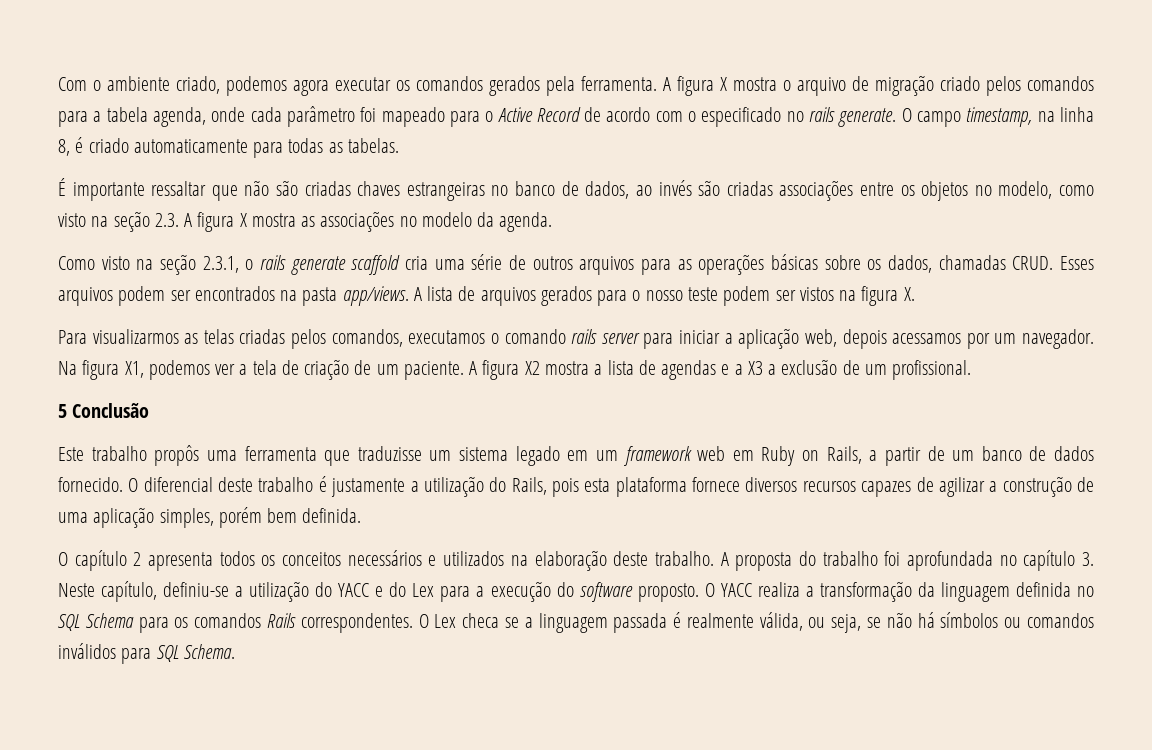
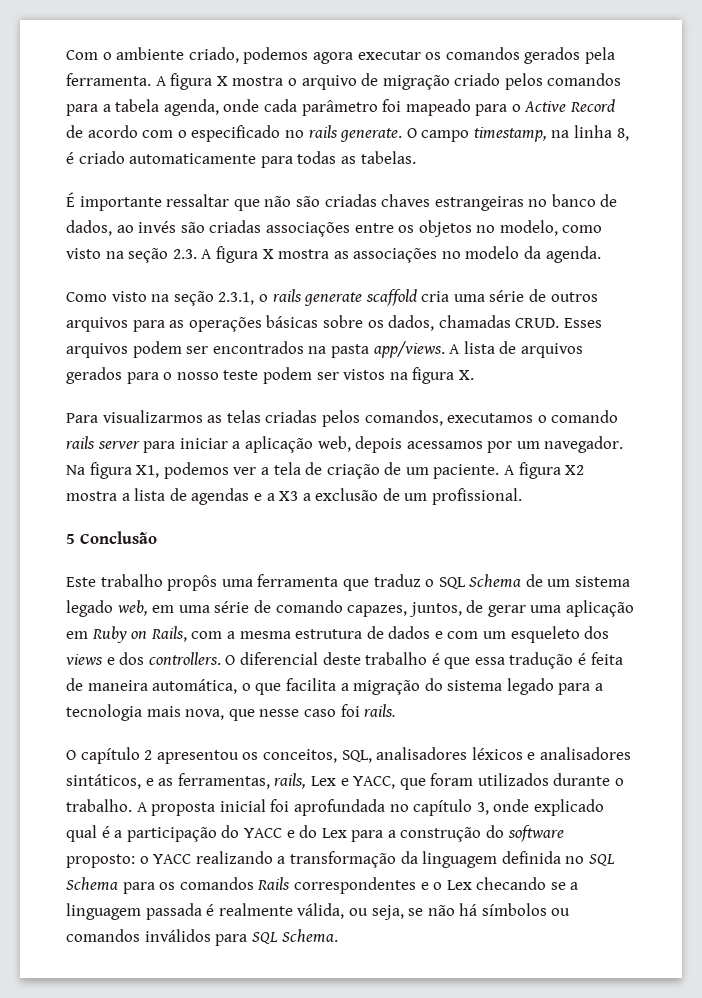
- Este trabalho propôs uma ferramenta que traduzisse um sistema legado em um framework web em Ruby on Rails, a partir de um banco de dados fornecido.
+ Este trabalho propôs uma ferramenta que traduz o SQL Schema de um sistema legado web, em uma série de comando capazes, juntos, de gerar uma aplicação em Ruby on Rails, com a mesma estrutura de dados e com um esqueleto dos views e dos controllers.
- O diferencial deste trabalho é justamente a utilização do Rails, pois esta plataforma fornece diversos recursos capazes de agilizar a construção de uma aplicação simples, porém bem definida.
- O capítulo 2 apresenta todos os conceitos necessários e utilizados na elaboração deste trabalho.
+ O diferencial deste trabalho é que essa tradução é feita de maneira automática, o que facilita a migração do sistema legado para a tecnologia mais nova, que nesse caso foi rails.
+ O capítulo 2 apresentou os conceitos, SQL, analisadores léxicos e analisadores sintáticos, e as ferramentas, rails, Lex e YACC, que foram utilizados durante o trabalho.
- A proposta do trabalho foi aprofundada no capítulo 3. Neste capítulo, definiu-se a utilização do YACC e do Lex para a execução do software proposto. O YACC realiza a transformação da linguagem definida no SQL Schema para os comandos Rails correspondentes. O Lex checa se a linguagem passada é realmente válida, ou seja, se não há símbolos ou comandos inválidos para SQL Schema.
+ A proposta inicial foi aprofundada no capítulo 3, onde explicado qual é a participação do YACC e do Lex para a construção do software proposto: o YACC realizando a transformação da linguagem definida no SQL Schema para os comandos Rails correspondentes e o Lex checando se a linguagem passada é realmente válida, ou seja, se não há símbolos ou comandos inválidos para SQL Schema.

